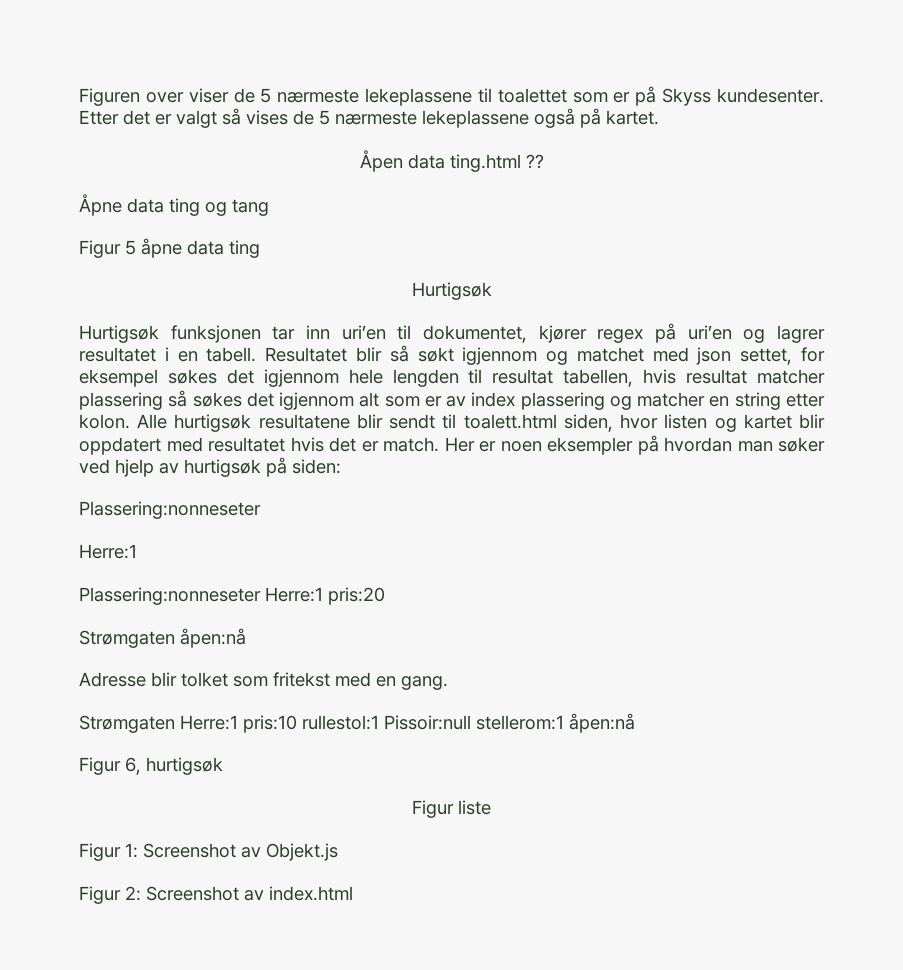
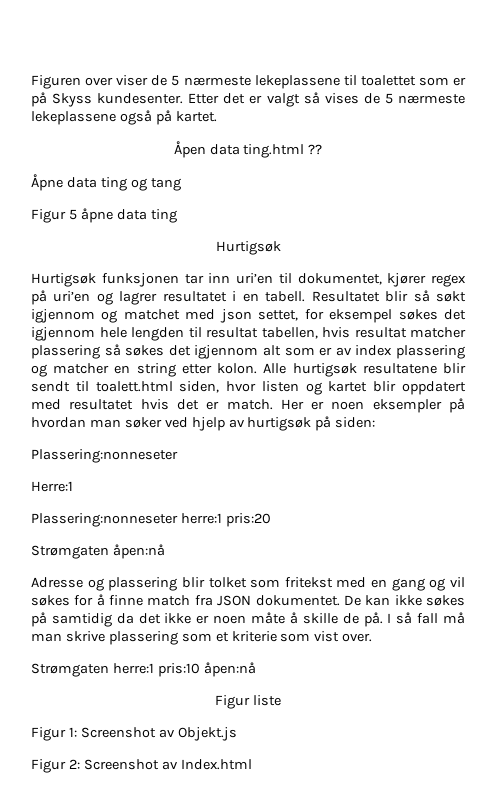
- Plassering:nonneseter Herre:1 pris:20
+ Plassering:nonneseter herre:1 pris:20
- Adresse blir tolket som fritekst med en gang.
- Strømgaten Herre:1 pris:10 rullestol:1 Pissoir:null stellerom:1 åpen:nå
- Figur 6, hurtigsøk
+ Adresse og plassering blir tolket som fritekst med en gang og vil søkes for å finne match fra JSON dokumentet. De kan ikke søkes på samtidig da det ikke er noen måte å skille de på. I så fall må man skrive plassering som et kriterie som vist over.
+ Strømgaten herre:1 pris:10 åpen:nå
- Figur 2: Screenshot av index.html
+ Figur 2: Screenshot av Index.html

